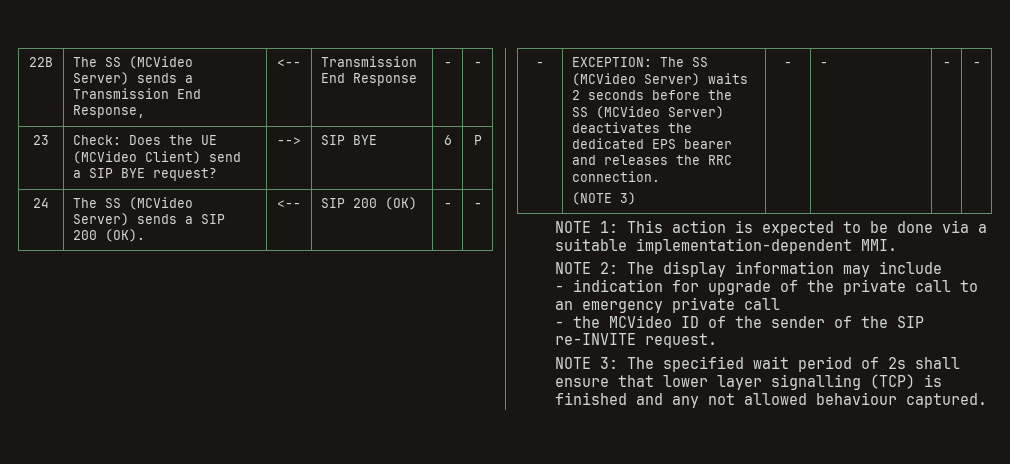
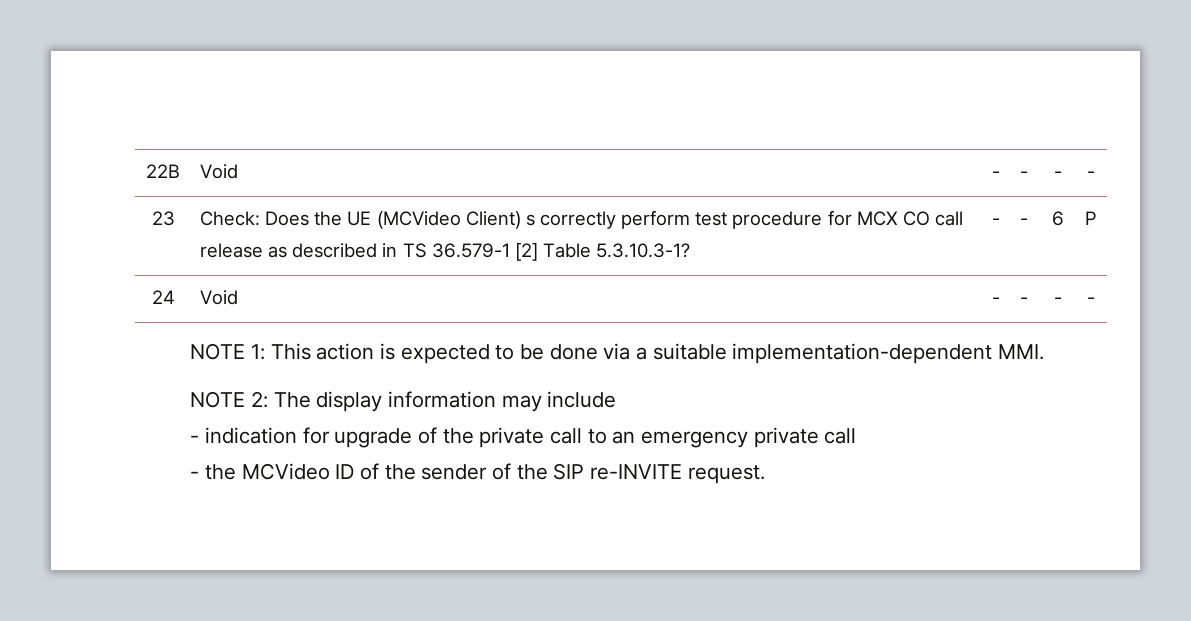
- 22B | The SS (MCVideo Server) sends a Transmission End Response, | <-- | Transmission End Response | - | -
+ 22B | Void | - | - | - | -
- 23 | Check: Does the UE (MCVideo Client) send a SIP BYE request? | --> | SIP BYE | 6 | P
- 24 | The SS (MCVideo Server) sends a SIP 200 (OK). | <-- | SIP 200 (OK) | - | -
- - | EXCEPTION: The SS (MCVideo Server) waits 2 seconds before the SS (MCVideo Server) deactivates the dedicated EPS bearer and releases the RRC connection.
- (NOTE 3) | - | - | - | -
+ 23 | Check: Does the UE (MCVideo Client) s correctly perform test procedure for MCX CO call release as described in TS 36.579-1 [2] Table 5.3.10.3-1? | - | - | 6 | P
+ 24 | Void | - | - | - | -
- NOTE 3: The specified wait period of 2s shall ensure that lower layer signalling (TCP) is finished and any not allowed behaviour captured.

